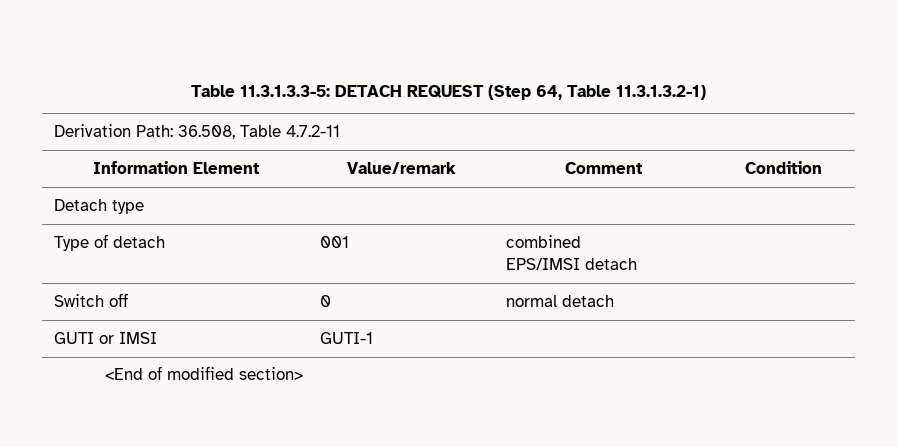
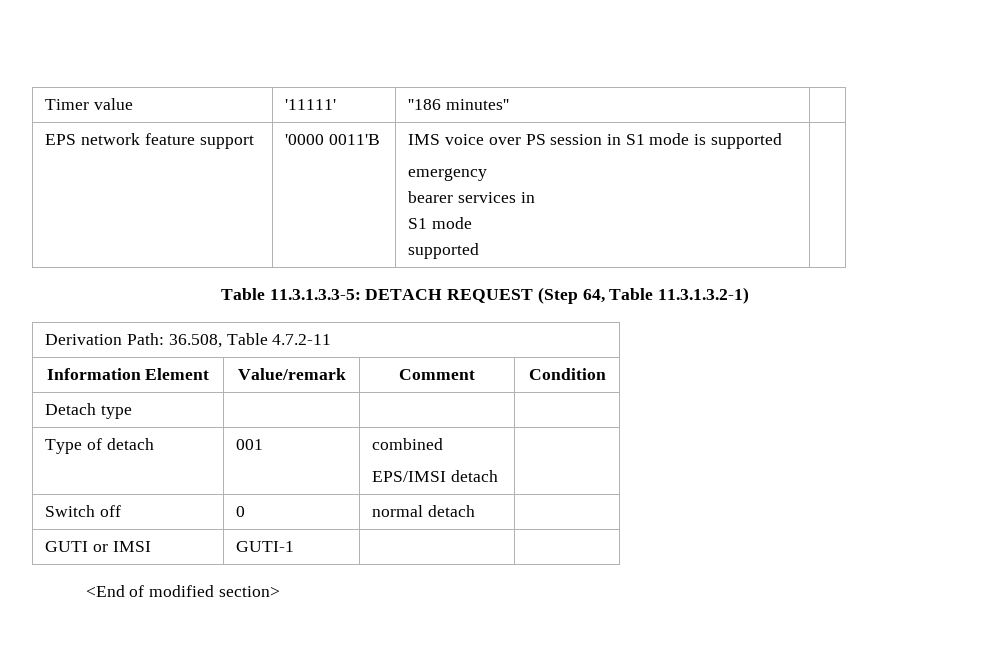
+ Timer value | '11111' | ''186 minutes'' |
+ EPS network feature support | '0000 0011'B | IMS voice over PS session in S1 mode is supported
+ emergency
+ bearer services in
+ S1 mode
+ supported |

